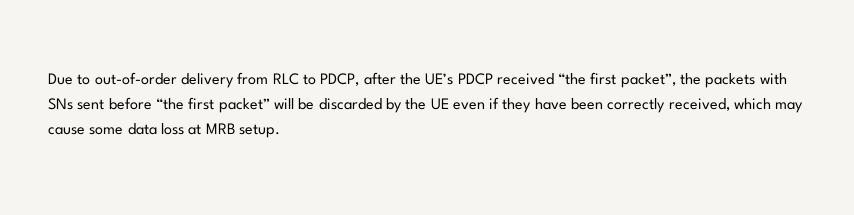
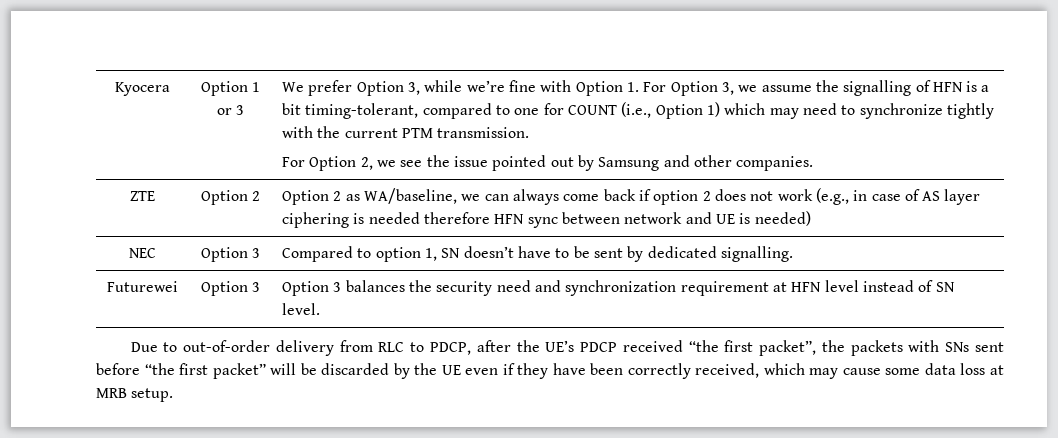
+ Kyocera | Option 1 or 3 | We prefer Option 3, while we’re fine with Option 1. For Option 3, we assume the signalling of HFN is a bit timing-tolerant, compared to one for COUNT (i.e., Option 1) which may need to synchronize tightly with the current PTM transmission.
+ For Option 2, we see the issue pointed out by Samsung and other companies.
+ ZTE | Option 2 | Option 2 as WA/baseline, we can always come back if option 2 does not work (e.g., in case of AS layer ciphering is needed therefore HFN sync between network and UE is needed)
+ NEC | Option 3 | Compared to option 1, SN doesn’t have to be sent by dedicated signalling.
+ Futurewei | Option 3 | Option 3 balances the security need and synchronization requirement at HFN level instead of SN level.

